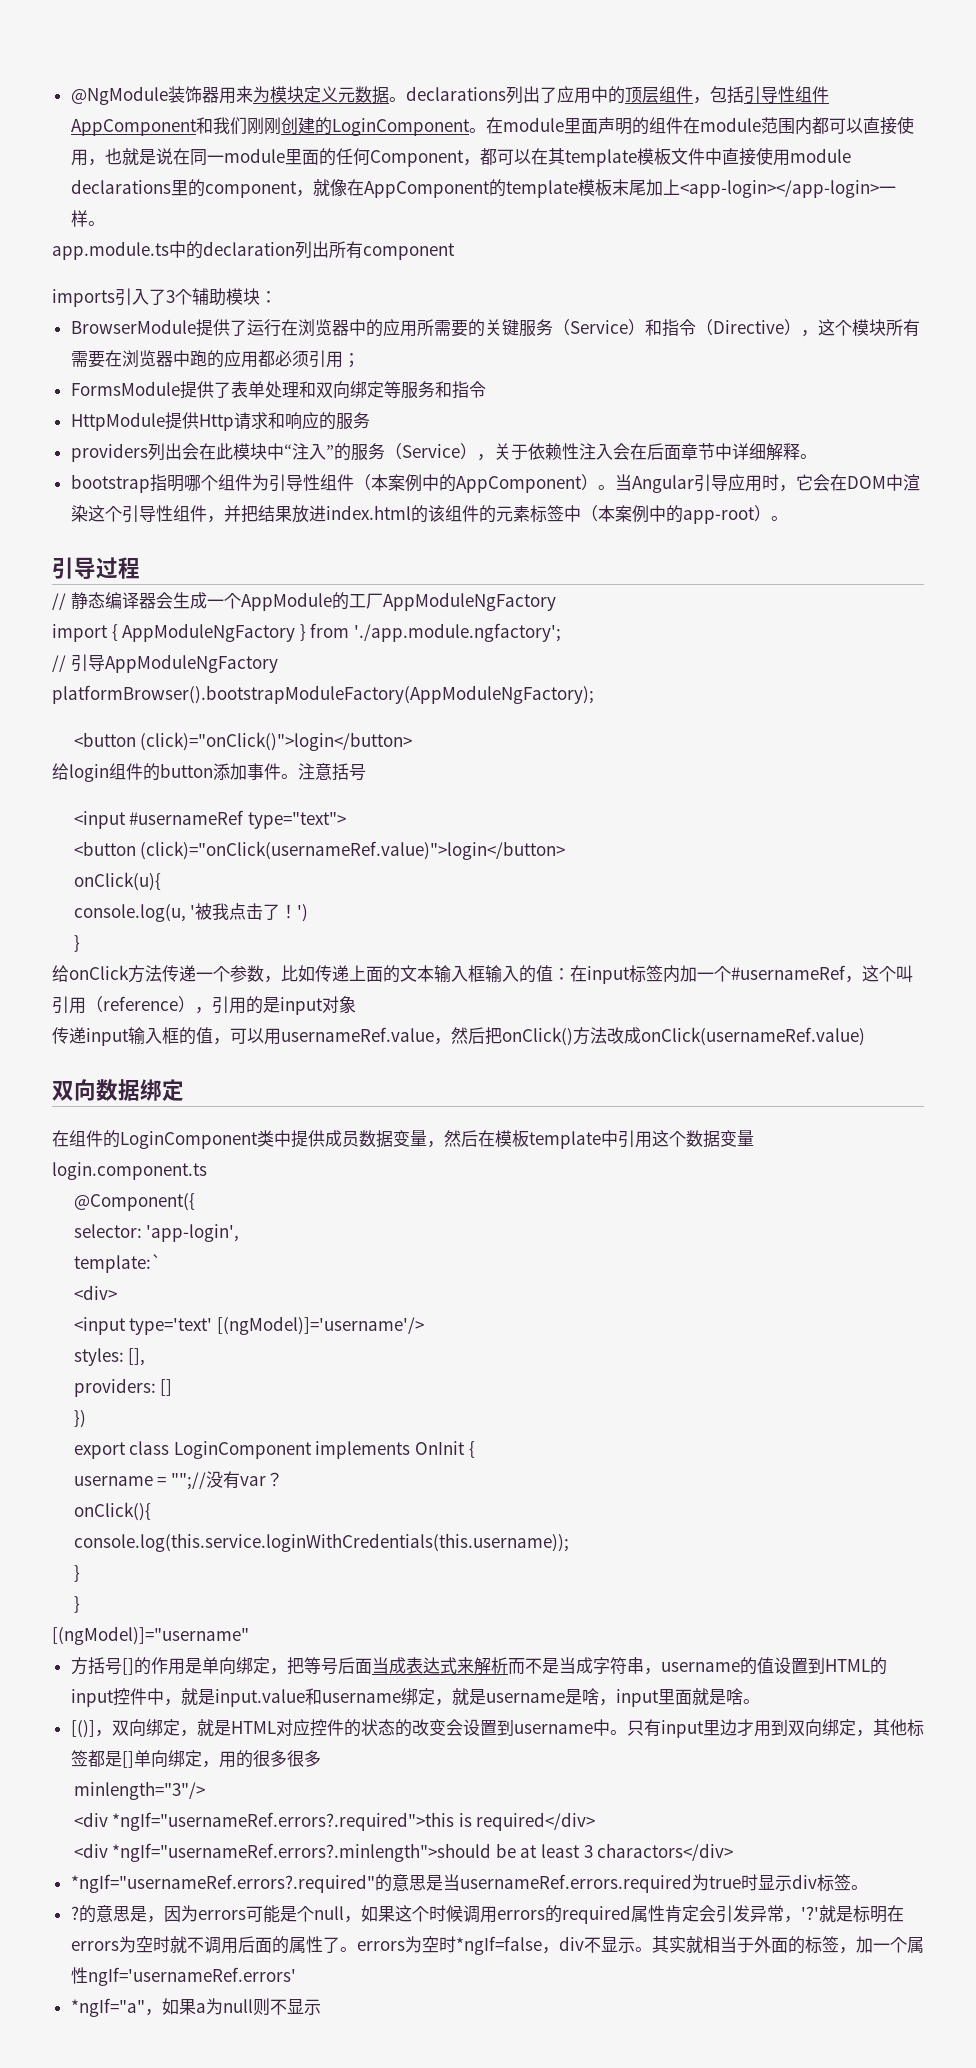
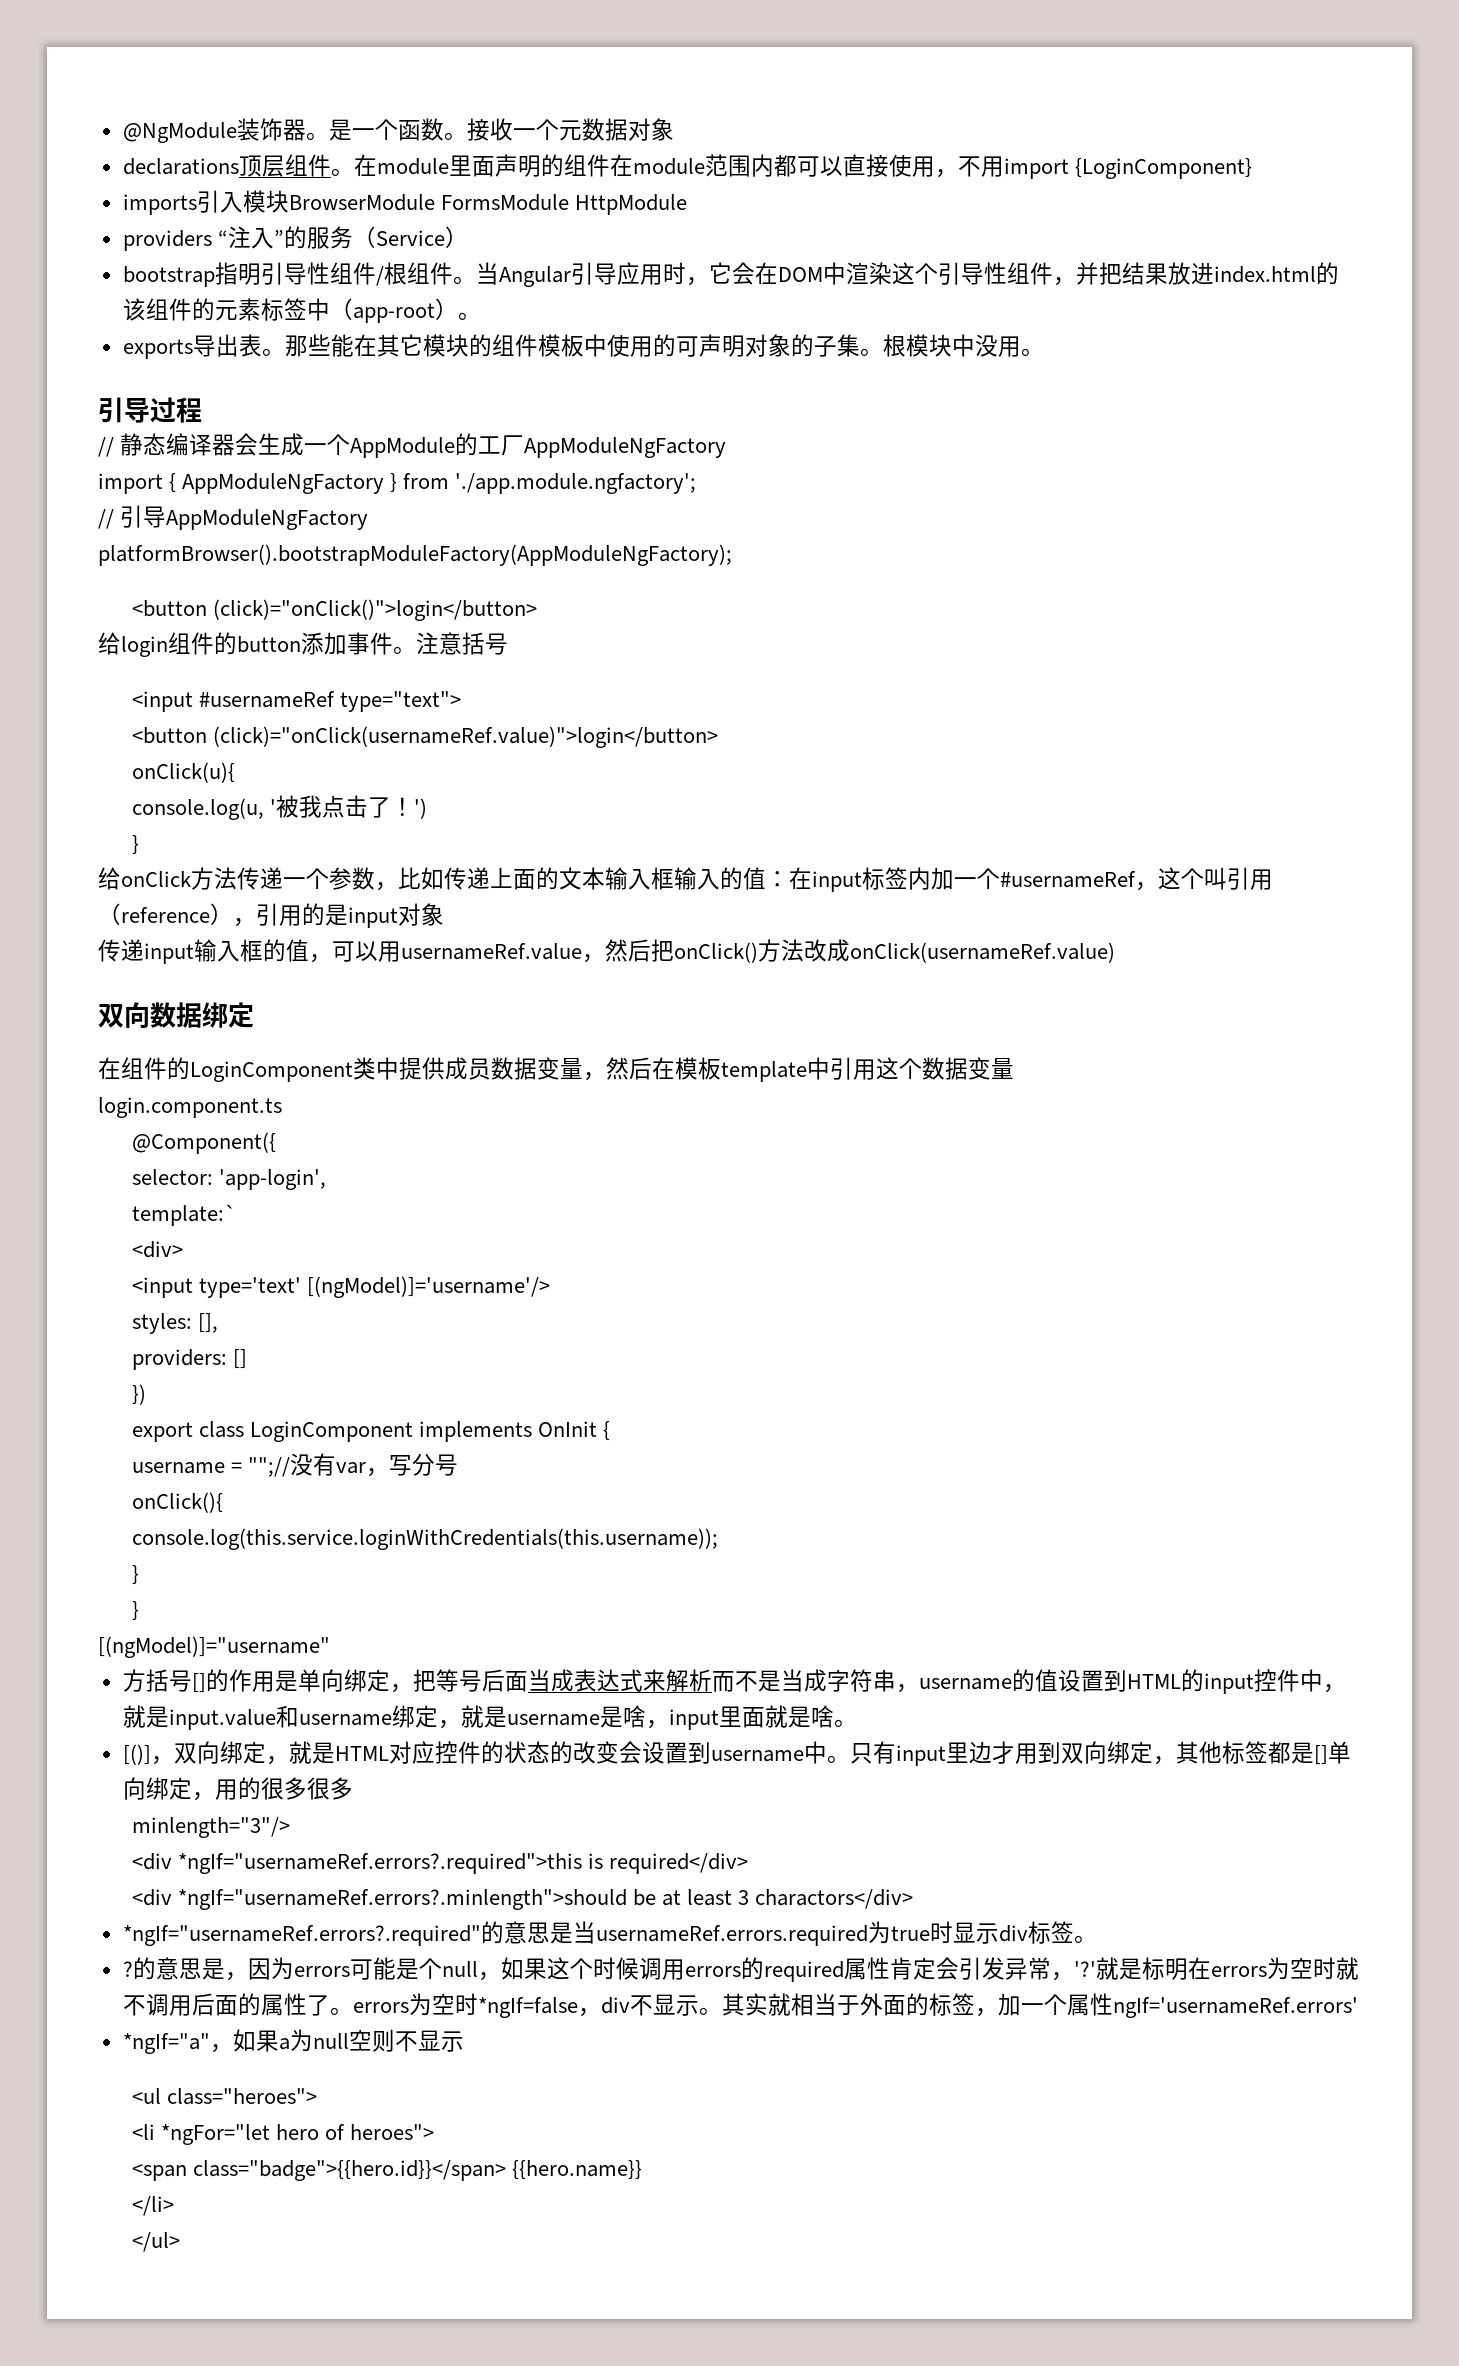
- @NgModule装饰器用来为模块定义元数据。declarations列出了应用中的顶层组件，包括引导性组件AppComponent和我们刚刚创建的LoginComponent。
+ @NgModule装饰器。是一个函数。接收一个元数据对象
+ declarations顶层组件。
- 在module里面声明的组件在module范围内都可以直接使用，也就是说在同一module里面的任何Component，都可以在其template模板文件中直接使用module declarations里的component，就像在AppComponent的template模板末尾加上<app-login></app-login>一样。
- app.module.ts中的declaration列出所有component
- imports引入了3个辅助模块：
- BrowserModule提供了运行在浏览器中的应用所需要的关键服务（Service）和指令（Directive），这个模块所有需要在浏览器中跑的应用都必须引用；
- FormsModule提供了表单处理和双向绑定等服务和指令
- HttpModule提供Http请求和响应的服务
- providers列出会在此模块中“注入”的服务（Service），关于依赖性注入会在后面章节中详细解释。
- bootstrap指明哪个组件为引导性组件（本案例中的AppComponent）。
+ 在module里面声明的组件在module范围内都可以直接使用，不用import {LoginComponent}
+ imports引入模块BrowserModule FormsModule HttpModule
+ providers “注入”的服务（Service）
+ bootstrap指明引导性组件/根组件。
- 当Angular引导应用时，它会在DOM中渲染这个引导性组件，并把结果放进index.html的该组件的元素标签中（本案例中的app-root）。
+ 当Angular引导应用时，它会在DOM中渲染这个引导性组件，并把结果放进index.html的该组件的元素标签中（app-root）。
+ exports导出表。那些能在其它模块的组件模板中使用的可声明对象的子集。根模块中没用。
- username = "";//没有var？
+ username = "";//没有var，写分号
- *ngIf="a"，如果a为null则不显示
+ *ngIf="a"，如果a为null空则不显示
+ <ul class="heroes">
+ <li *ngFor="let hero of heroes">
+ <span class="badge">{{hero.id}}</span> {{hero.name}}
+ </li>
+ </ul>

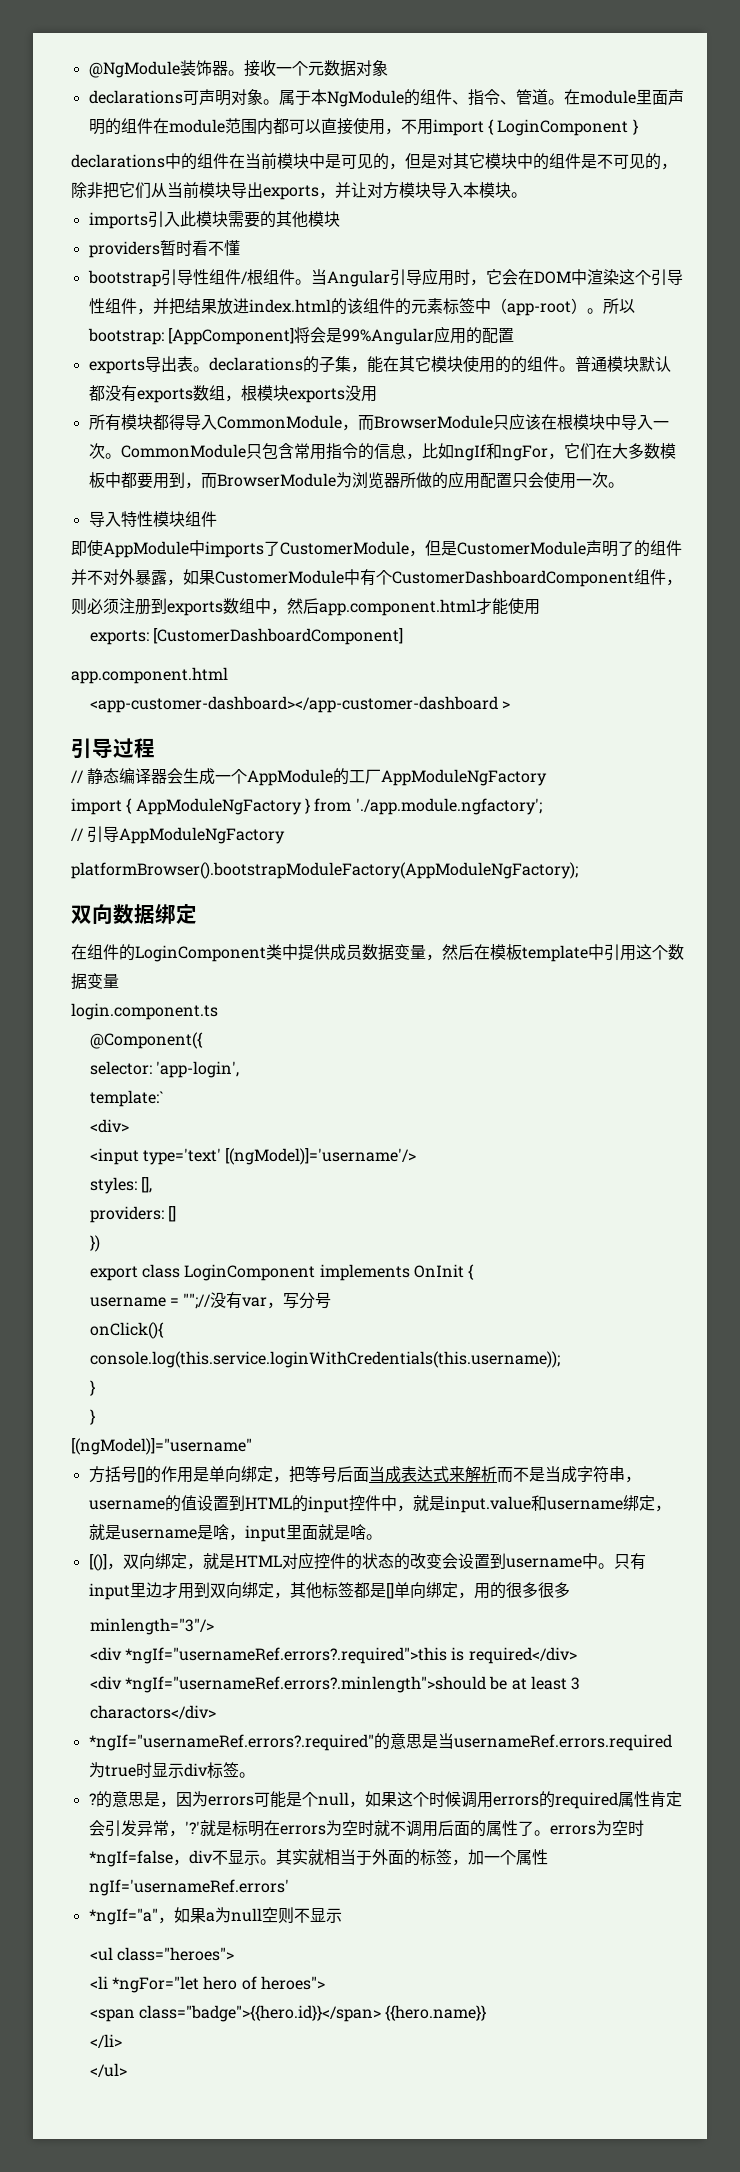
- 是一个函数。
- declarations顶层组件。
+ declarations可声明对象。属于本NgModule的组件、指令、管道。
- 在module里面声明的组件在module范围内都可以直接使用，不用import {LoginComponent}
- imports引入模块BrowserModule FormsModule HttpModule
- providers “注入”的服务（Service）
+ 在module里面声明的组件在module范围内都可以直接使用，不用import { LoginComponent }
+ declarations中的组件在当前模块中是可见的，但是对其它模块中的组件是不可见的，除非把它们从当前模块导出exports，并让对方模块导入本模块。
+ imports引入此模块需要的其他模块
+ providers暂时看不懂
- bootstrap指明引导性组件/根组件。
+ bootstrap引导性组件/根组件。
- 当Angular引导应用时，它会在DOM中渲染这个引导性组件，并把结果放进index.html的该组件的元素标签中（app-root）。
- exports导出表。那些能在其它模块的组件模板中使用的可声明对象的子集。根模块中没用。
+ 当Angular引导应用时，它会在DOM中渲染这个引导性组件，并把结果放进index.html的该组件的元素标签中（app-root）。所以bootstrap: [AppComponent]将会是99%Angular应用的配置
+ exports导出表。declarations的子集，能在其它模块使用的的组件。普通模块默认都没有exports数组，根模块exports没用
+ 所有模块都得导入CommonModule，而BrowserModule只应该在根模块中导入一次。CommonModule只包含常用指令的信息，比如ngIf和ngFor，它们在大多数模板中都要用到，而BrowserModule为浏览器所做的应用配置只会使用一次。
+ 导入特性模块组件
+ 即使AppModule中imports了CustomerModule，但是CustomerModule声明了的组件并不对外暴露，如果CustomerModule中有个CustomerDashboardComponent组件，则必须注册到exports数组中，然后app.component.html才能使用
+ exports: [CustomerDashboardComponent]
+ app.component.html
+ <app-customer-dashboard></app-customer-dashboard >
- <button (click)="onClick()">login</button>
- 给login组件的button添加事件。注意括号
- <input #usernameRef type="text">
- <button (click)="onClick(usernameRef.value)">login</button>
- onClick(u){
- console.log(u, '被我点击了！')
- }
- 给onClick方法传递一个参数，比如传递上面的文本输入框输入的值：在input标签内加一个#usernameRef，这个叫引用（reference），引用的是input对象
- 传递input输入框的值，可以用usernameRef.value，然后把onClick()方法改成onClick(usernameRef.value)

